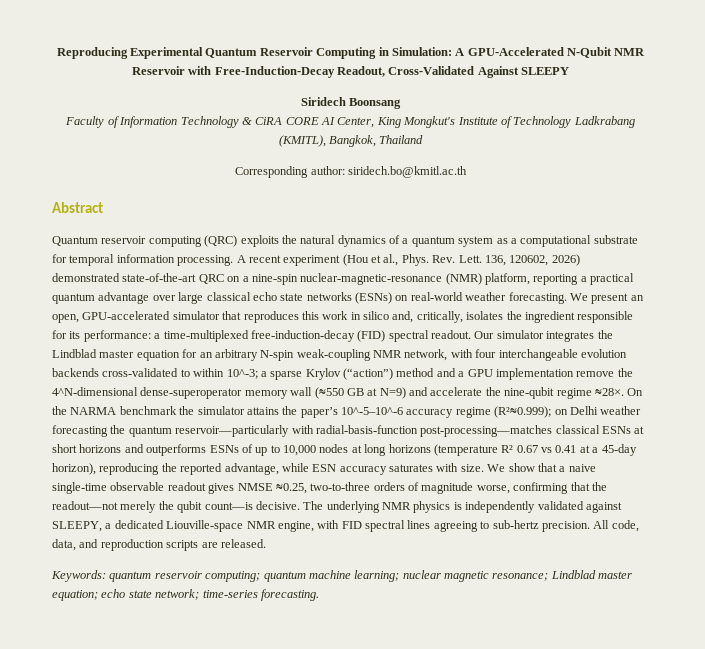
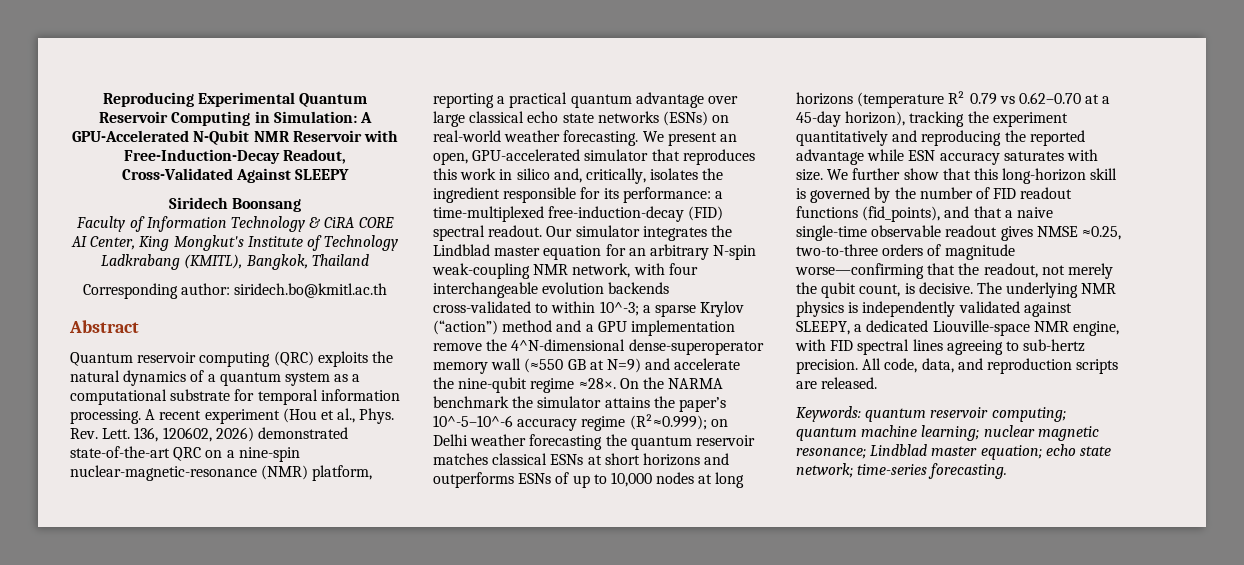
- On the NARMA benchmark the simulator attains the paper’s 10^-5–10^-6 accuracy regime (R²≈0.999); on Delhi weather forecasting the quantum reservoir—particularly with radial-basis-function post-processing—matches classical ESNs at short horizons and outperforms ESNs of up to 10,000 nodes at long horizons (temperature R² 0.67 vs 0.41 at a 45-day horizon), reproducing the reported advantage, while ESN accuracy saturates with size.
+ On the NARMA benchmark the simulator attains the paper’s 10^-5–10^-6 accuracy regime (R²≈0.999); on Delhi weather forecasting the quantum reservoir matches classical ESNs at short horizons and outperforms ESNs of up to 10,000 nodes at long horizons (temperature R² 0.79 vs 0.62–0.70 at a 45-day horizon), tracking the experiment quantitatively and reproducing the reported advantage while ESN accuracy saturates with size.
- We show that a naive single-time observable readout gives NMSE ≈0.25, two-to-three orders of magnitude worse, confirming that the readout—not merely the qubit count—is decisive.
+ We further show that this long-horizon skill is governed by the number of FID readout functions (fid_points), and that a naive single-time observable readout gives NMSE ≈0.25, two-to-three orders of magnitude worse—confirming that the readout, not merely the qubit count, is decisive.

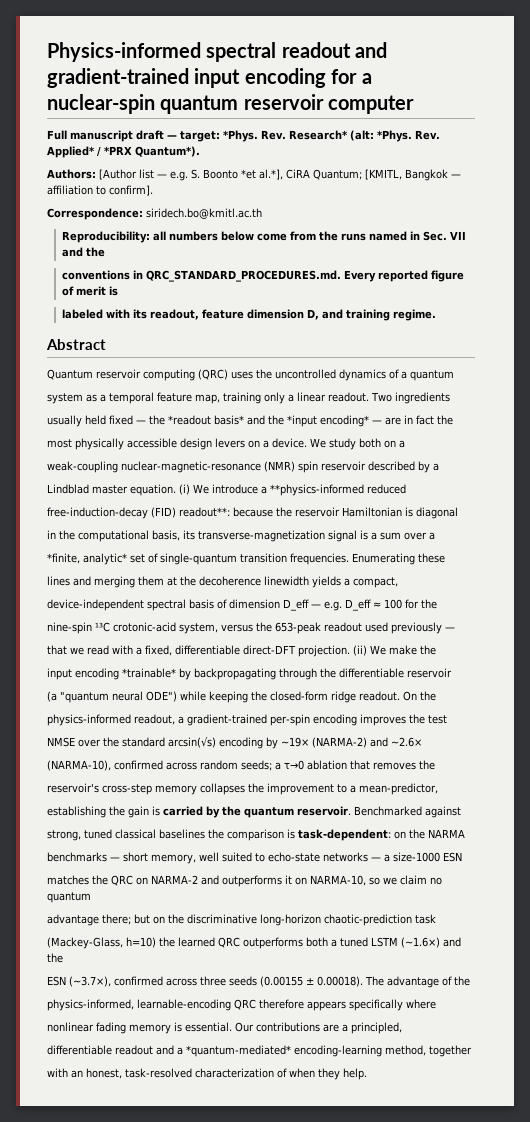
- Reproducing Experimental Quantum Reservoir Computing in Simulation: A GPU-Accelerated N-Qubit NMR Reservoir with Free-Induction-Decay Readout, Cross-Validated Against SLEEPY
- Siridech Boonsang
- Faculty of Information Technology & CiRA CORE AI Center, King Mongkut's Institute of Technology Ladkrabang (KMITL), Bangkok, Thailand
- Corresponding author: siridech.bo@kmitl.ac.th
+ Physics-informed spectral readout and gradient-trained input encoding for a nuclear-spin quantum reservoir computer
+ Full manuscript draft — target: *Phys. Rev. Research* (alt: *Phys. Rev. Applied* / *PRX Quantum*).
+ Authors: [Author list — e.g. S. Boonto *et al.*], CiRA Quantum; [KMITL, Bangkok — affiliation to confirm].
+ Correspondence: siridech.bo@kmitl.ac.th
+ Reproducibility: all numbers below come from the runs named in Sec. VII and the
+ conventions in QRC_STANDARD_PROCEDURES.md. Every reported figure of merit is
+ labeled with its readout, feature dimension D, and training regime.
- Quantum reservoir computing (QRC) exploits the natural dynamics of a quantum system as a computational substrate for temporal information processing. A recent experiment (Hou et al., Phys. Rev. Lett. 136, 120602, 2026) demonstrated state-of-the-art QRC on a nine-spin nuclear-magnetic-resonance (NMR) platform, reporting a practical quantum advantage over large classical echo state networks (ESNs) on real-world weather forecasting. We present an open, GPU-accelerated simulator that reproduces this work in silico and, critically, isolates the ingredient responsible for its performance: a time-multiplexed free-induction-decay (FID) spectral readout. Our simulator integrates the Lindblad master equation for an arbitrary N-spin weak-coupling NMR network, with four interchangeable evolution backends cross-validated to within 10^-3; a sparse Krylov (“action”) method and a GPU implementation remove the 4^N-dimensional dense-superoperator memory wall (≈550 GB at N=9) and accelerate the nine-qubit regime ≈28×. On the NARMA benchmark the simulator attains the paper’s 10^-5–10^-6 accuracy regime (R²≈0.999); on Delhi weather forecasting the quantum reservoir matches classical ESNs at short horizons and outperforms ESNs of up to 10,000 nodes at long horizons (temperature R² 0.79 vs 0.62–0.70 at a 45-day horizon), tracking the experiment quantitatively and reproducing the reported advantage while ESN accuracy saturates with size. We further show that this long-horizon skill is governed by the number of FID readout functions (fid_points), and that a naive single-time observable readout gives NMSE ≈0.25, two-to-three orders of magnitude worse—confirming that the readout, not merely the qubit count, is decisive. The underlying NMR physics is independently validated against SLEEPY, a dedicated Liouville-space NMR engine, with FID spectral lines agreeing to sub-hertz precision. All code, data, and reproduction scripts are released.
- Keywords: quantum reservoir computing; quantum machine learning; nuclear magnetic resonance; Lindblad master equation; echo state network; time-series forecasting.
+ Quantum reservoir computing (QRC) uses the uncontrolled dynamics of a quantum
+ system as a temporal feature map, training only a linear readout. Two ingredients
+ usually held fixed — the *readout basis* and the *input encoding* — are in fact the
+ most physically accessible design levers on a device. We study both on a
+ weak-coupling nuclear-magnetic-resonance (NMR) spin reservoir described by a
+ Lindblad master equation. (i) We introduce a **physics-informed reduced
+ free-induction-decay (FID) readout**: because the reservoir Hamiltonian is diagonal
+ in the computational basis, its transverse-magnetization signal is a sum over a
+ *finite, analytic* set of single-quantum transition frequencies. Enumerating these
+ lines and merging them at the decoherence linewidth yields a compact,
+ device-independent spectral basis of dimension D_eff — e.g. D_eff ≈ 100 for the
+ nine-spin ¹³C crotonic-acid system, versus the 653-peak readout used previously —
+ that we read with a fixed, differentiable direct-DFT projection. (ii) We make the
+ input encoding *trainable* by backpropagating through the differentiable reservoir
+ (a "quantum neural ODE") while keeping the closed-form ridge readout. On the
+ physics-informed readout, a gradient-trained per-spin encoding improves the test
+ NMSE over the standard arcsin(√s) encoding by ~19× (NARMA-2) and ~2.6×
+ (NARMA-10), confirmed across random seeds; a τ→0 ablation that removes the
+ reservoir's cross-step memory collapses the improvement to a mean-predictor,
+ establishing the gain is carried by the quantum reservoir. Benchmarked against
+ strong, tuned classical baselines the comparison is task-dependent: on the NARMA
+ benchmarks — short memory, well suited to echo-state networks — a size-1000 ESN
+ matches the QRC on NARMA-2 and outperforms it on NARMA-10, so we claim no quantum
+ advantage there; but on the discriminative long-horizon chaotic-prediction task
+ (Mackey-Glass, h=10) the learned QRC outperforms both a tuned LSTM (~1.6×) and the
+ ESN (~3.7×), confirmed across three seeds (0.00155 ± 0.00018). The advantage of the
+ physics-informed, learnable-encoding QRC therefore appears specifically where
+ nonlinear fading memory is essential. Our contributions are a principled,
+ differentiable readout and a *quantum-mediated* encoding-learning method, together
+ with an honest, task-resolved characterization of when they help.

